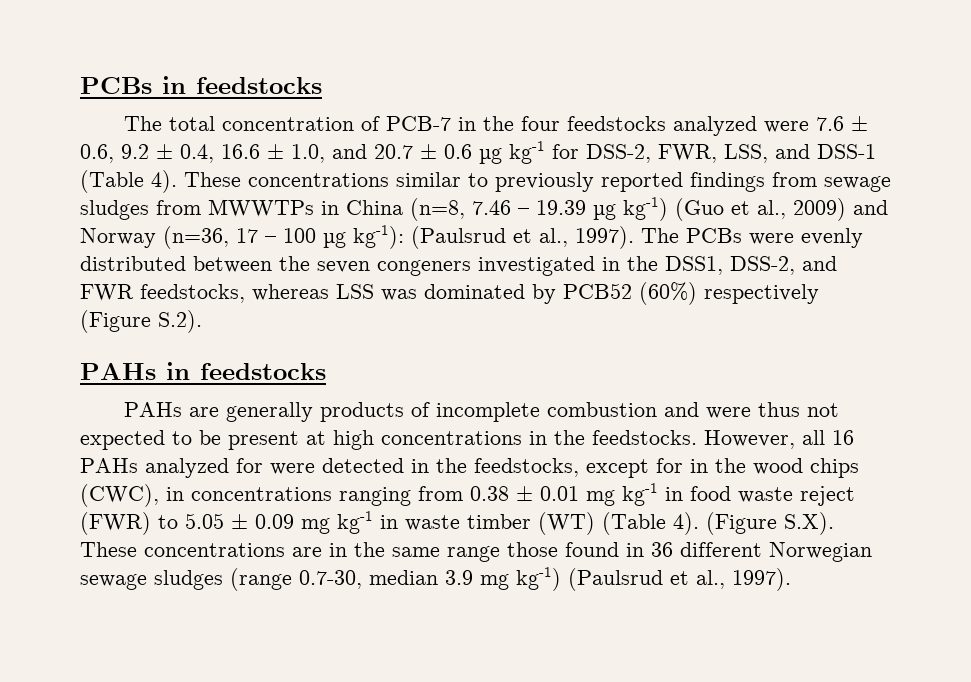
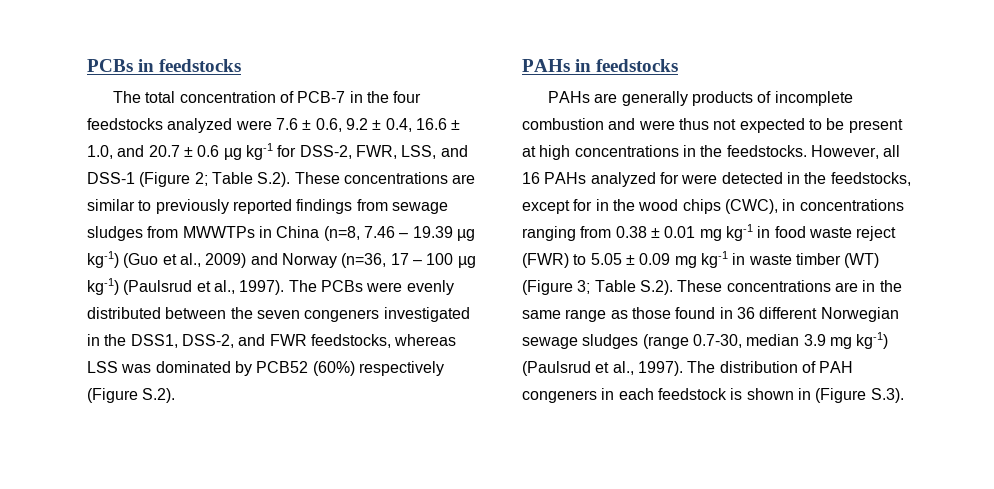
- The total concentration of PCB-7 in the four feedstocks analyzed were 7.6 ± 0.6, 9.2 ± 0.4, 16.6 ± 1.0, and 20.7 ± 0.6 µg kg-1 for DSS-2, FWR, LSS, and DSS-1 (Table 4). These concentrations similar to previously reported findings from sewage sludges from MWWTPs in China (n=8, 7.46 – 19.39 µg kg-1) (Guo et al., 2009) and Norway (n=36, 17 – 100 µg kg-1): (Paulsrud et al., 1997).
+ The total concentration of PCB-7 in the four feedstocks analyzed were 7.6 ± 0.6, 9.2 ± 0.4, 16.6 ± 1.0, and 20.7 ± 0.6 µg kg-1 for DSS-2, FWR, LSS, and DSS-1 (Figure 2; Table S.2). These concentrations are similar to previously reported findings from sewage sludges from MWWTPs in China (n=8, 7.46 – 19.39 µg kg-1) (Guo et al., 2009) and Norway (n=36, 17 – 100 µg kg-1) (Paulsrud et al., 1997).
- However, all 16 PAHs analyzed for were detected in the feedstocks, except for in the wood chips (CWC), in concentrations ranging from 0.38 ± 0.01 mg kg-1 in food waste reject (FWR) to 5.05 ± 0.09 mg kg-1 in waste timber (WT) (Table 4). (Figure S.X). These concentrations are in the same range those found in 36 different Norwegian sewage sludges (range 0.7-30, median 3.9 mg kg-1) (Paulsrud et al., 1997).
+ However, all 16 PAHs analyzed for were detected in the feedstocks, except for in the wood chips (CWC), in concentrations ranging from 0.38 ± 0.01 mg kg-1 in food waste reject (FWR) to 5.05 ± 0.09 mg kg-1 in waste timber (WT) (Figure 3; Table S.2). These concentrations are in the same range as those found in 36 different Norwegian sewage sludges (range 0.7-30, median 3.9 mg kg-1) (Paulsrud et al., 1997).
+ The distribution of PAH congeners in each feedstock is shown in (Figure S.3).

